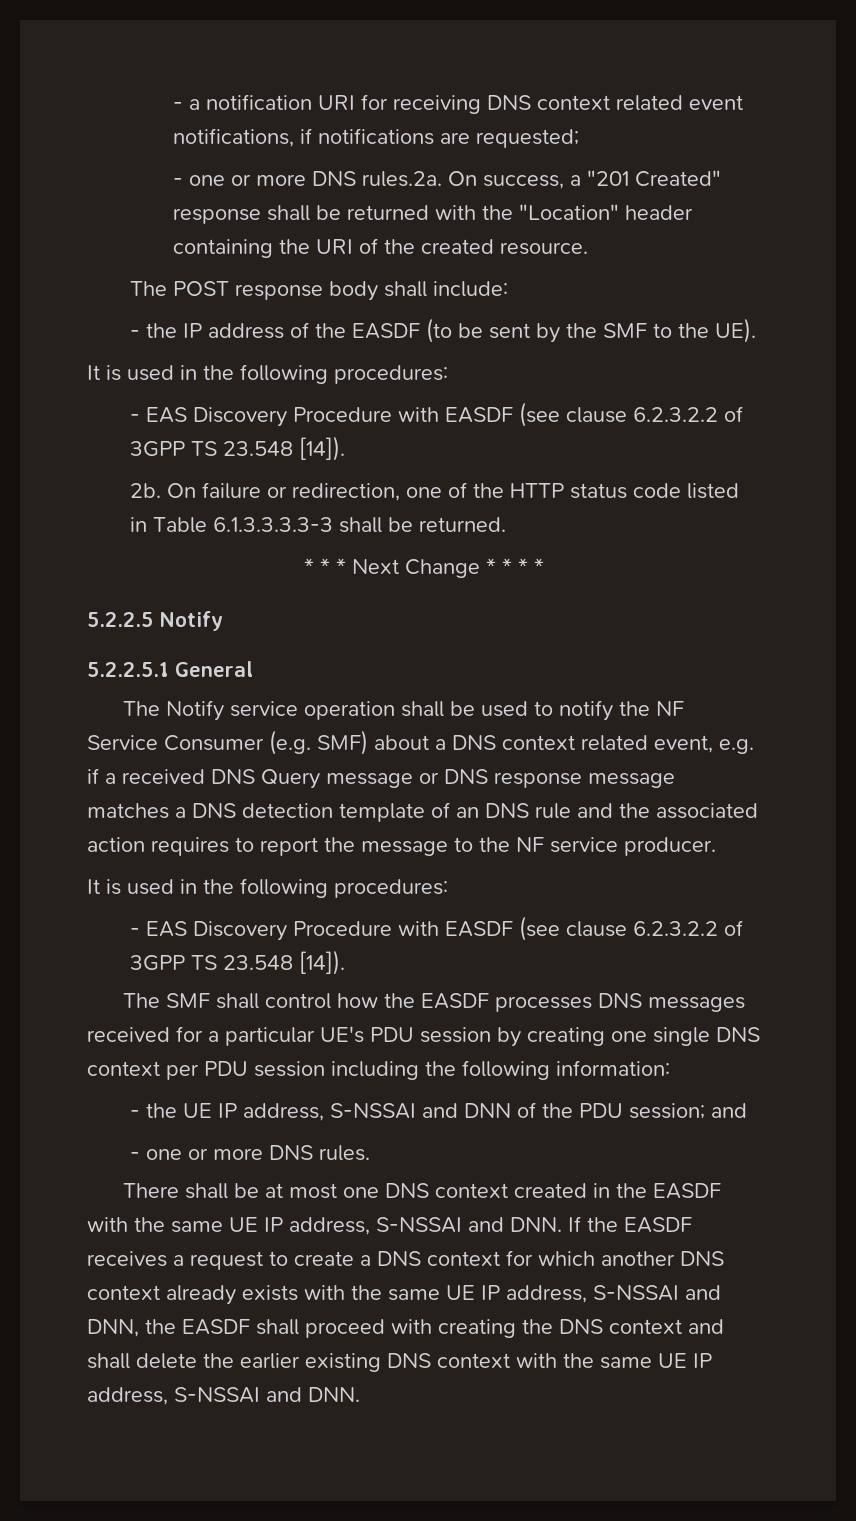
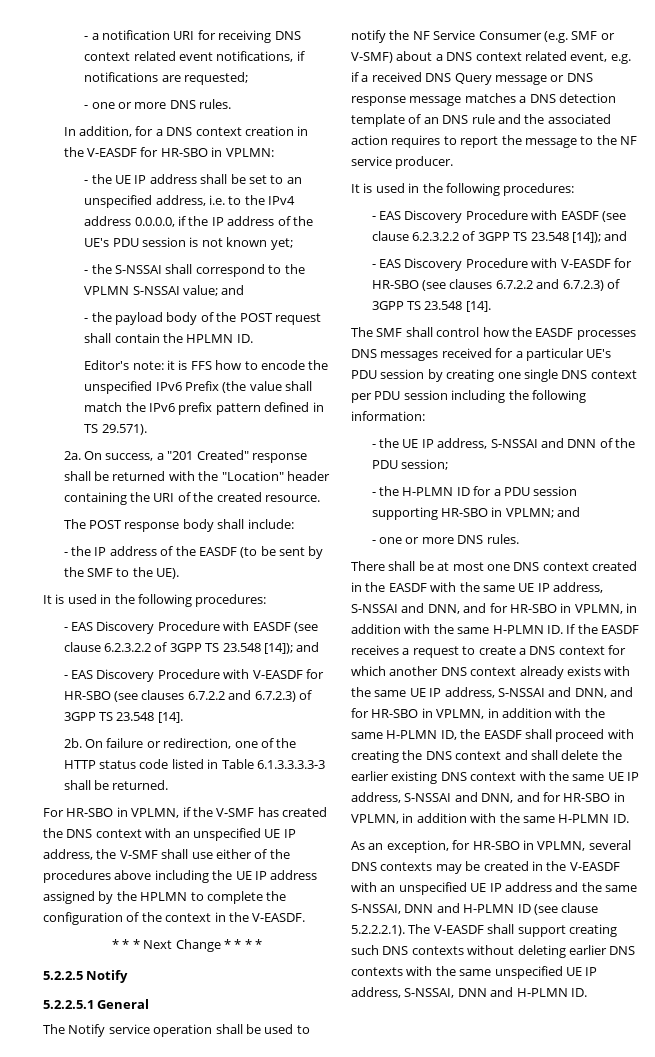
  - a notification URI for receiving DNS context related event notifications, if notifications are requested;
- - one or more DNS rules.2a. On success, a "201 Created" response shall be returned with the "Location" header containing the URI of the created resource.
+ - one or more DNS rules.
+ In addition, for a DNS context creation in the V-EASDF for HR-SBO in VPLMN:
+ - the UE IP address shall be set to an unspecified address, i.e. to the IPv4 address 0.0.0.0, if the IP address of the UE's PDU session is not known yet;
+ - the S-NSSAI shall correspond to the VPLMN S-NSSAI value; and
+ - the payload body of the POST request shall contain the HPLMN ID.
+ Editor's note: it is FFS how to encode the unspecified IPv6 Prefix (the value shall match the IPv6 prefix pattern defined in TS 29.571).
+ 2a. On success, a "201 Created" response shall be returned with the "Location" header containing the URI of the created resource.
  - the IP address of the EASDF (to be sent by the SMF to the UE).
  It is used in the following procedures:
- - EAS Discovery Procedure with EASDF (see clause 6.2.3.2.2 of 3GPP TS 23.548 [14]).
+ - EAS Discovery Procedure with EASDF (see clause 6.2.3.2.2 of 3GPP TS 23.548 [14]); and
+ - EAS Discovery Procedure with V-EASDF for HR-SBO (see clauses 6.7.2.2 and 6.7.2.3) of 3GPP TS 23.548 [14].
+ For HR-SBO in VPLMN, if the V-SMF has created the DNS context with an unspecified UE IP address, the V-SMF shall use either of the procedures above including the UE IP address assigned by the HPLMN to complete the configuration of the context in the V-EASDF.
- The Notify service operation shall be used to notify the NF Service Consumer (e.g. SMF) about a DNS context related event, e.g. if a received DNS Query message or DNS response message matches a DNS detection template of an DNS rule and the associated action requires to report the message to the NF service producer.
+ The Notify service operation shall be used to notify the NF Service Consumer (e.g. SMF or V-SMF) about a DNS context related event, e.g. if a received DNS Query message or DNS response message matches a DNS detection template of an DNS rule and the associated action requires to report the message to the NF service producer.
  It is used in the following procedures:
- - EAS Discovery Procedure with EASDF (see clause 6.2.3.2.2 of 3GPP TS 23.548 [14]).
+ - EAS Discovery Procedure with EASDF (see clause 6.2.3.2.2 of 3GPP TS 23.548 [14]); and
+ - EAS Discovery Procedure with V-EASDF for HR-SBO (see clauses 6.7.2.2 and 6.7.2.3) of 3GPP TS 23.548 [14].
- - the UE IP address, S-NSSAI and DNN of the PDU session; and
+ - the UE IP address, S-NSSAI and DNN of the PDU session;
+ - the H-PLMN ID for a PDU session supporting HR-SBO in VPLMN; and
- There shall be at most one DNS context created in the EASDF with the same UE IP address, S-NSSAI and DNN. If the EASDF receives a request to create a DNS context for which another DNS context already exists with the same UE IP address, S-NSSAI and DNN, the EASDF shall proceed with creating the DNS context and shall delete the earlier existing DNS context with the same UE IP address, S-NSSAI and DNN.
+ There shall be at most one DNS context created in the EASDF with the same UE IP address, S-NSSAI and DNN, and for HR-SBO in VPLMN, in addition with the same H-PLMN ID. If the EASDF receives a request to create a DNS context for which another DNS context already exists with the same UE IP address, S-NSSAI and DNN, and for HR-SBO in VPLMN, in addition with the same H-PLMN ID, the EASDF shall proceed with creating the DNS context and shall delete the earlier existing DNS context with the same UE IP address, S-NSSAI and DNN, and for HR-SBO in VPLMN, in addition with the same H-PLMN ID.
+ As an exception, for HR-SBO in VPLMN, several DNS contexts may be created in the V-EASDF with an unspecified UE IP address and the same S-NSSAI, DNN and H-PLMN ID (see clause 5.2.2.2.1). The V-EASDF shall support creating such DNS contexts without deleting earlier DNS contexts with the same unspecified UE IP address, S-NSSAI, DNN and H-PLMN ID.

